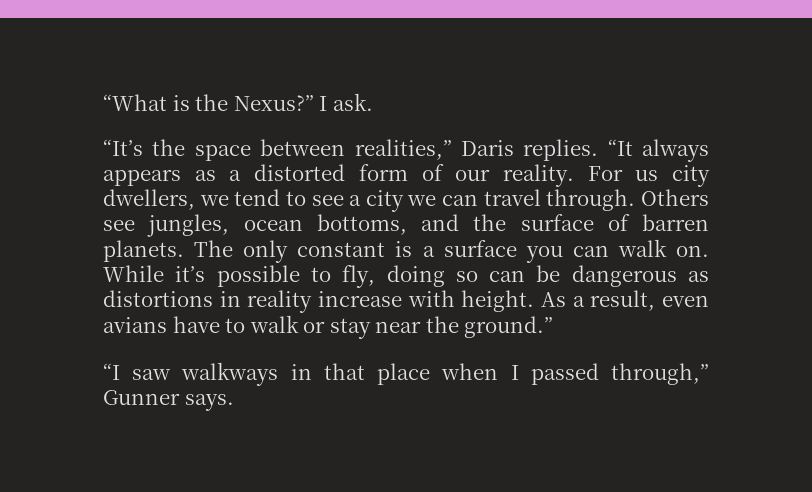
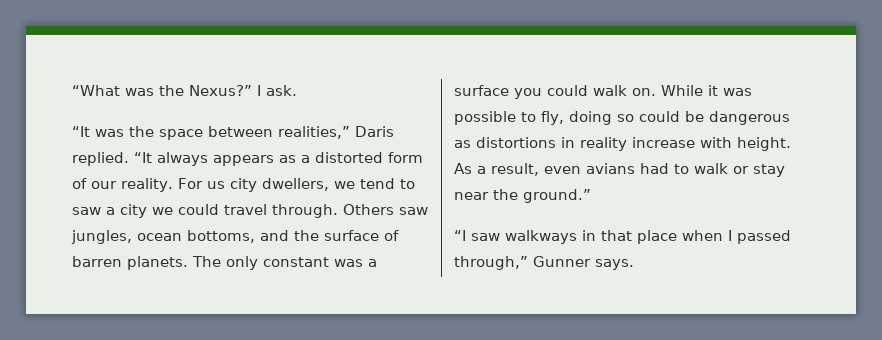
- “What is the Nexus?”
+ “What was the Nexus?”
- “It’s the space between realities,” Daris replies.
+ “It was the space between realities,” Daris replied.
- For us city dwellers, we tend to see a city we can travel through.
+ For us city dwellers, we tend to saw a city we could travel through.
- Others see jungles, ocean bottoms, and the surface of barren planets.
+ Others saw jungles, ocean bottoms, and the surface of barren planets.
- The only constant is a surface you can walk on.
+ The only constant was a surface you could walk on.
- While it’s possible to fly, doing so can be dangerous as distortions in reality increase with height.
+ While it was possible to fly, doing so could be dangerous as distortions in reality increase with height.
- As a result, even avians have to walk or stay near the ground.”
+ As a result, even avians had to walk or stay near the ground.”

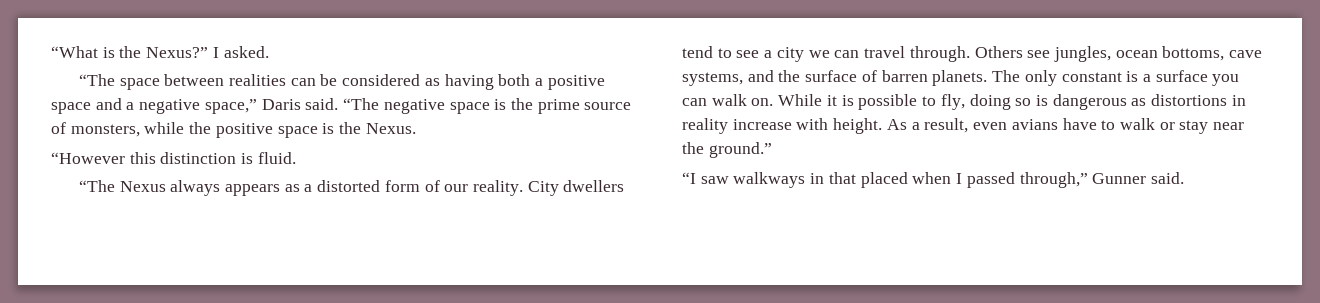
- “What was the Nexus?”
+ “What is the Nexus?”
- I ask.
- “It was the space between realities,” Daris replied. “It always appears as a distorted form of our reality.
+ I asked.
+ “The space between realities can be considered as having both a positive space and a negative space,” Daris said. “The negative space is the prime source of monsters, while the positive space is the Nexus.
+ “However this distinction is fluid.
+ “The Nexus always appears as a distorted form of our reality.
- For us city dwellers, we tend to saw a city we could travel through.
+ City dwellers tend to see a city we can travel through.
- Others saw jungles, ocean bottoms, and the surface of barren planets.
+ Others see jungles, ocean bottoms, cave systems, and the surface of barren planets.
- The only constant was a surface you could walk on.
+ The only constant is a surface you can walk on.
- While it was possible to fly, doing so could be dangerous as distortions in reality increase with height.
+ While it is possible to fly, doing so is dangerous as distortions in reality increase with height.
- As a result, even avians had to walk or stay near the ground.”
+ As a result, even avians have to walk or stay near the ground.”
- “I saw walkways in that place when I passed through,” Gunner says.
+ “I saw walkways in that placed when I passed through,” Gunner said.

